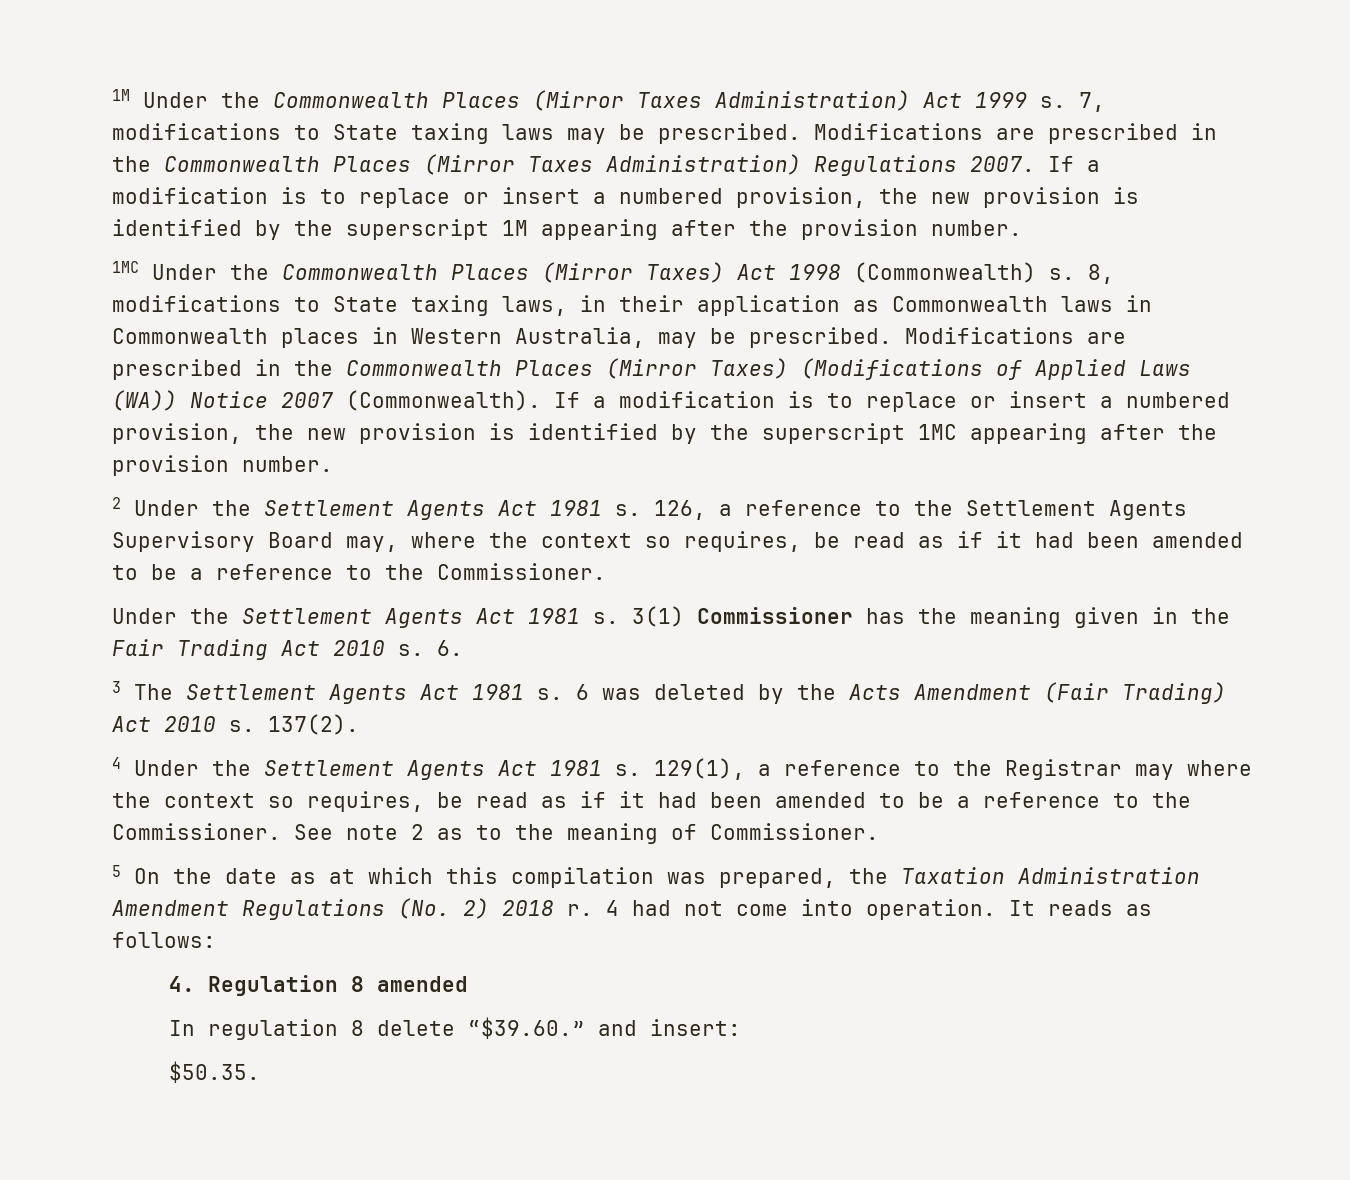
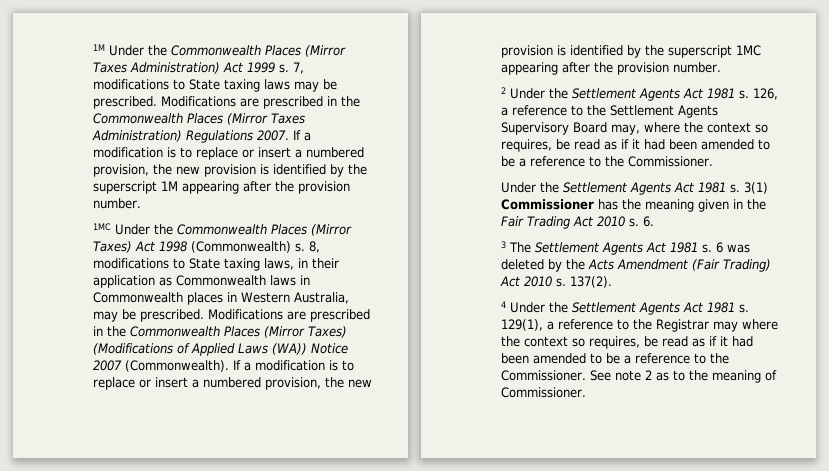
- 5 On the date as at which this compilation was prepared, the Taxation Administration Amendment Regulations (No. 2) 2018 r. 4 had not come into operation. It reads as follows:
- 4. Regulation 8 amended
- In regulation 8 delete “$39.60.” and insert:
- $50.35.

